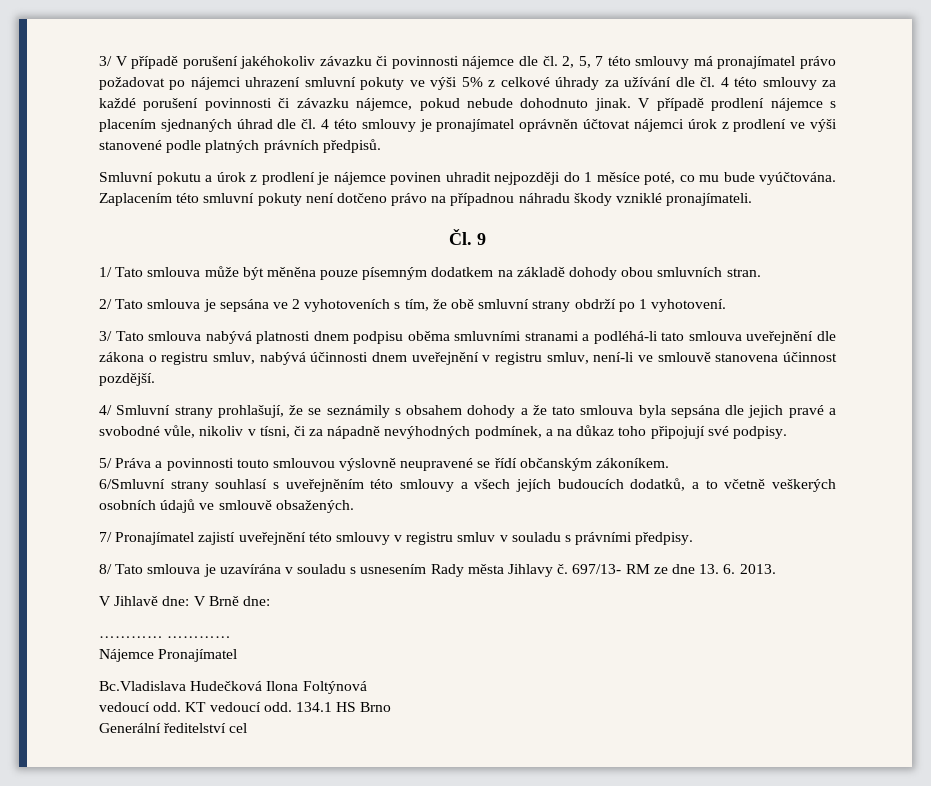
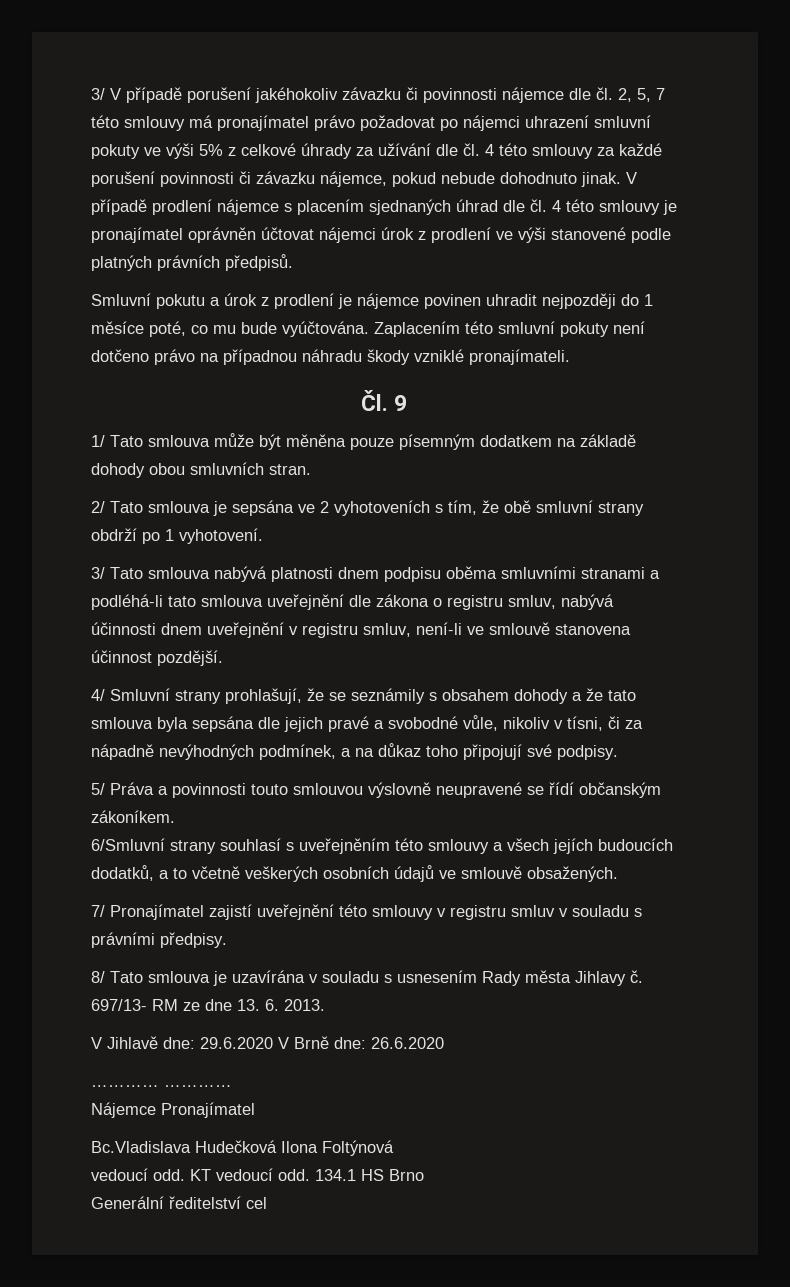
- V Jihlavě dne: V Brně dne:
+ V Jihlavě dne: 29.6.2020 V Brně dne: 26.6.2020

